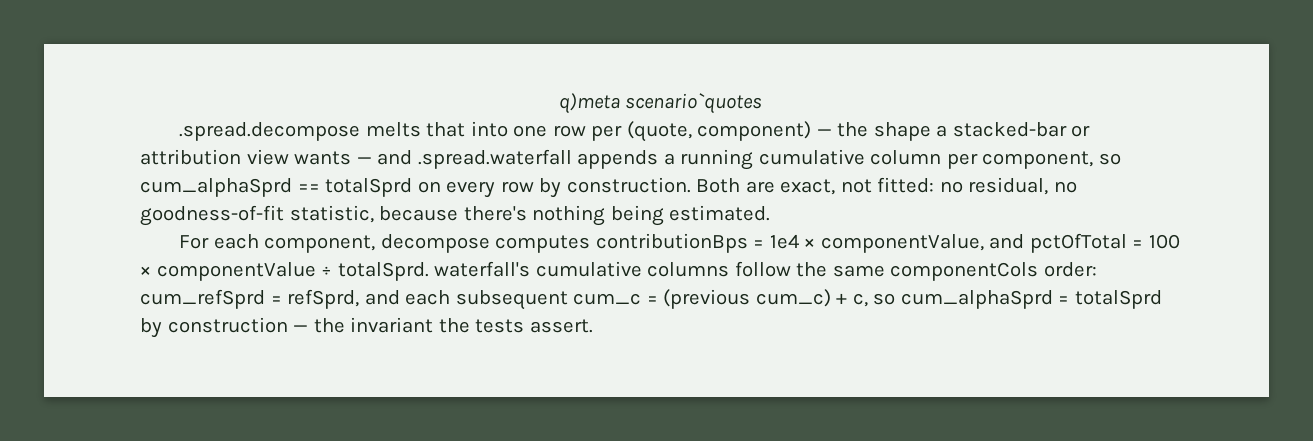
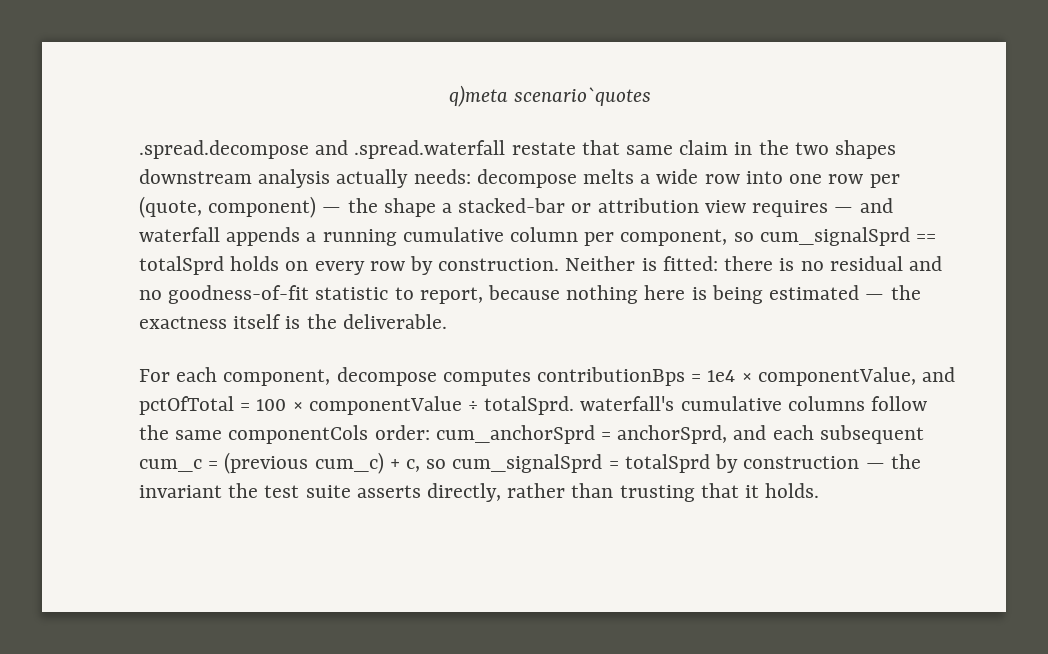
- .spread.decompose melts that into one row per (quote, component) — the shape a stacked-bar or attribution view wants — and .spread.waterfall appends a running cumulative column per component, so cum_alphaSprd == totalSprd on every row by construction.
+ .spread.decompose and .spread.waterfall restate that same claim in the two shapes downstream analysis actually needs: decompose melts a wide row into one row per (quote, component) — the shape a stacked-bar or attribution view requires — and waterfall appends a running cumulative column per component, so cum_signalSprd == totalSprd holds on every row by construction.
- Both are exact, not fitted: no residual, no goodness-of-fit statistic, because there's nothing being estimated.
+ Neither is fitted: there is no residual and no goodness-of-fit statistic to report, because nothing here is being estimated — the exactness itself is the deliverable.
- For each component, decompose computes contributionBps = 1e4 × componentValue, and pctOfTotal = 100 × componentValue ÷ totalSprd. waterfall's cumulative columns follow the same componentCols order: cum_refSprd = refSprd, and each subsequent cum_c = (previous cum_c) + c, so cum_alphaSprd = totalSprd by construction — the invariant the tests assert.
+ For each component, decompose computes contributionBps = 1e4 × componentValue, and pctOfTotal = 100 × componentValue ÷ totalSprd. waterfall's cumulative columns follow the same componentCols order: cum_anchorSprd = anchorSprd, and each subsequent cum_c = (previous cum_c) + c, so cum_signalSprd = totalSprd by construction — the invariant the test suite asserts directly, rather than trusting that it holds.

